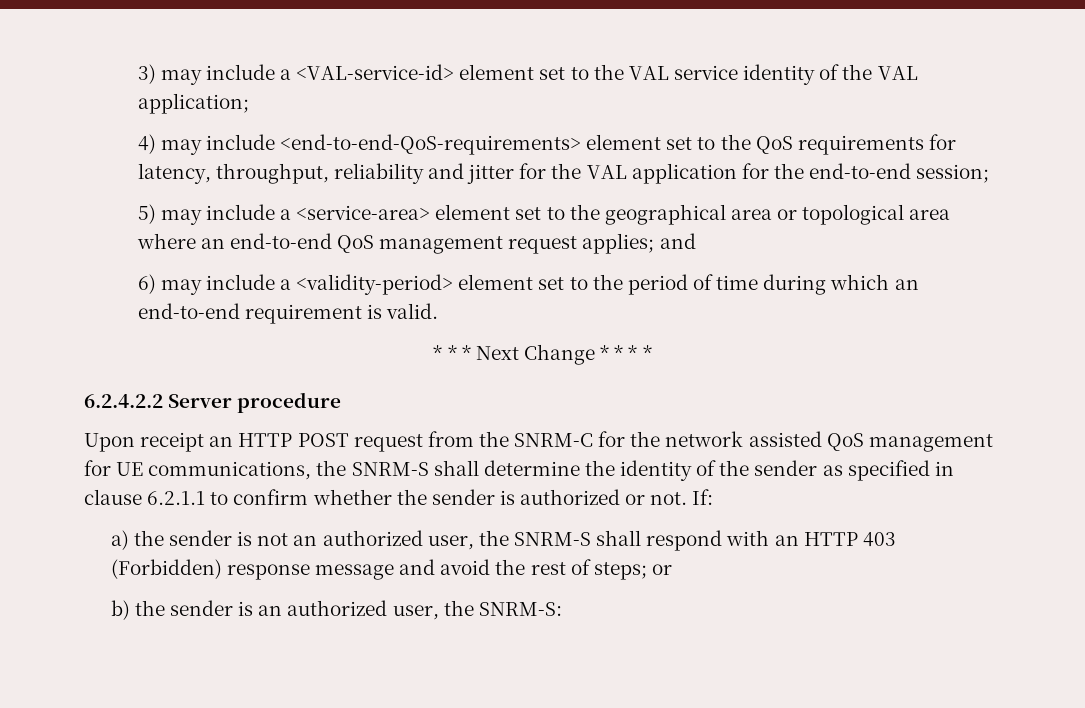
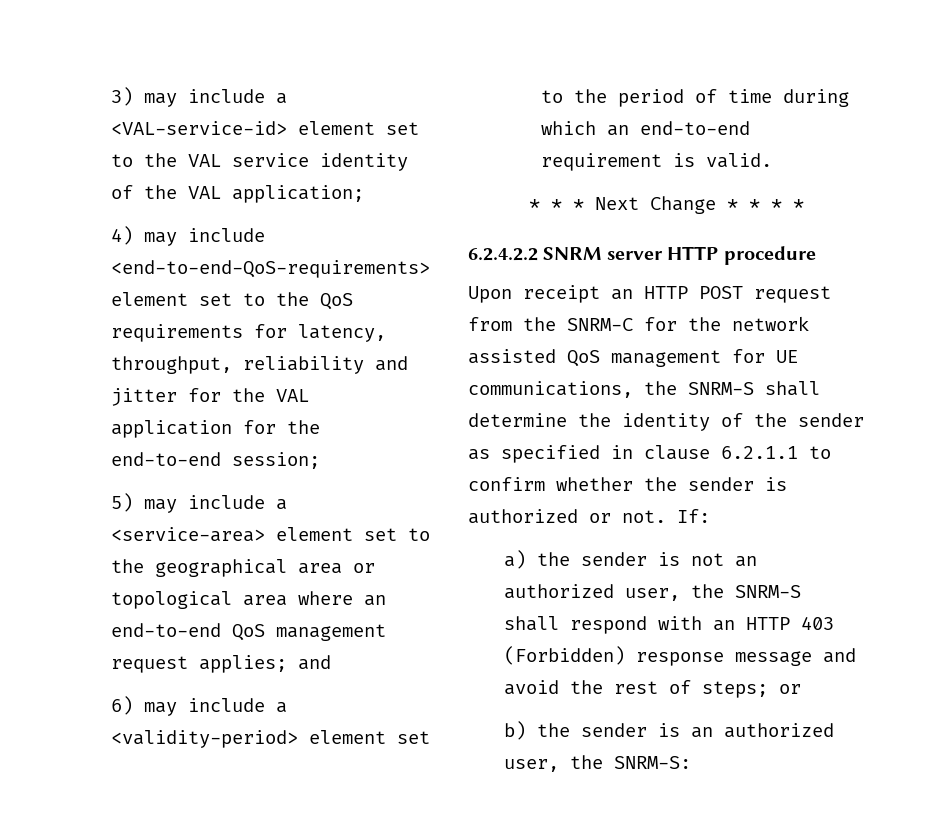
- 6.2.4.2.2 Server procedure
+ 6.2.4.2.2 SNRM server HTTP procedure

